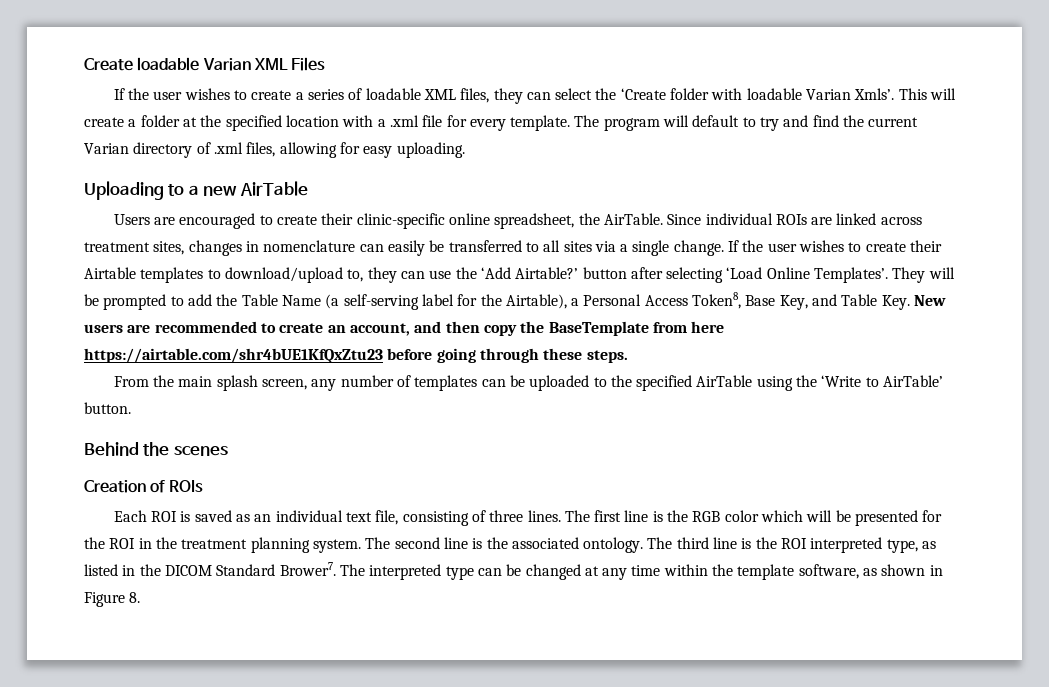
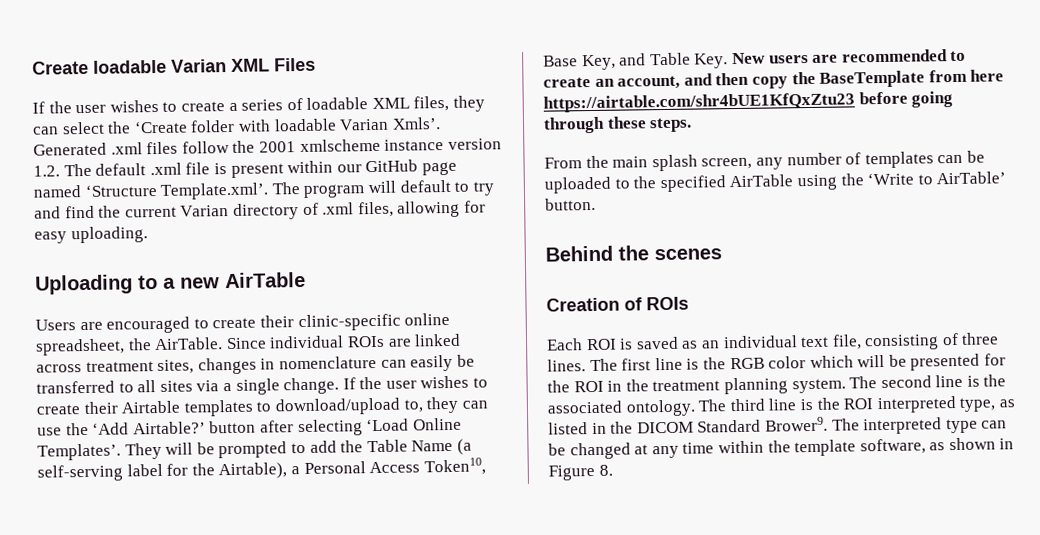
- This will create a folder at the specified location with a .xml file for every template. The program will default to try and find the current Varian directory of .xml files, allowing for easy uploading.
+ Generated .xml files follow the 2001 xmlscheme instance version 1.2. The default .xml file is present within our GitHub page named ‘Structure Template.xml’. The program will default to try and find the current Varian directory of .xml files, allowing for easy uploading.
- They will be prompted to add the Table Name (a self-serving label for the Airtable), a Personal Access Token8, Base Key, and Table Key. New users are recommended to create an account, and then copy the BaseTemplate from here https://airtable.com/shr4bUE1KfQxZtu23 before going through these steps.
+ They will be prompted to add the Table Name (a self-serving label for the Airtable), a Personal Access Token10, Base Key, and Table Key. New users are recommended to create an account, and then copy the BaseTemplate from here https://airtable.com/shr4bUE1KfQxZtu23 before going through these steps.
- The third line is the ROI interpreted type, as listed in the DICOM Standard Brower7.
+ The third line is the ROI interpreted type, as listed in the DICOM Standard Brower9.

